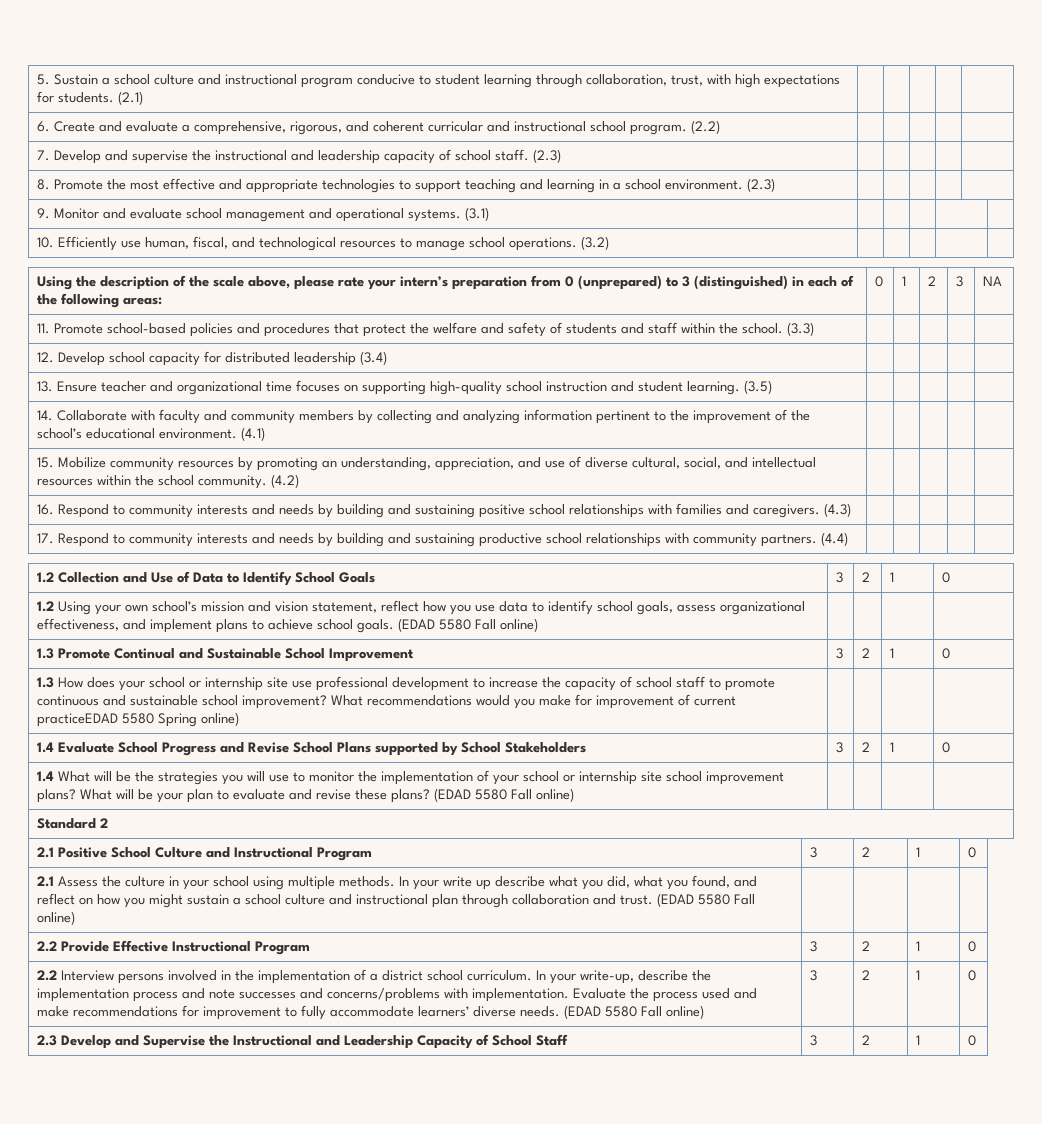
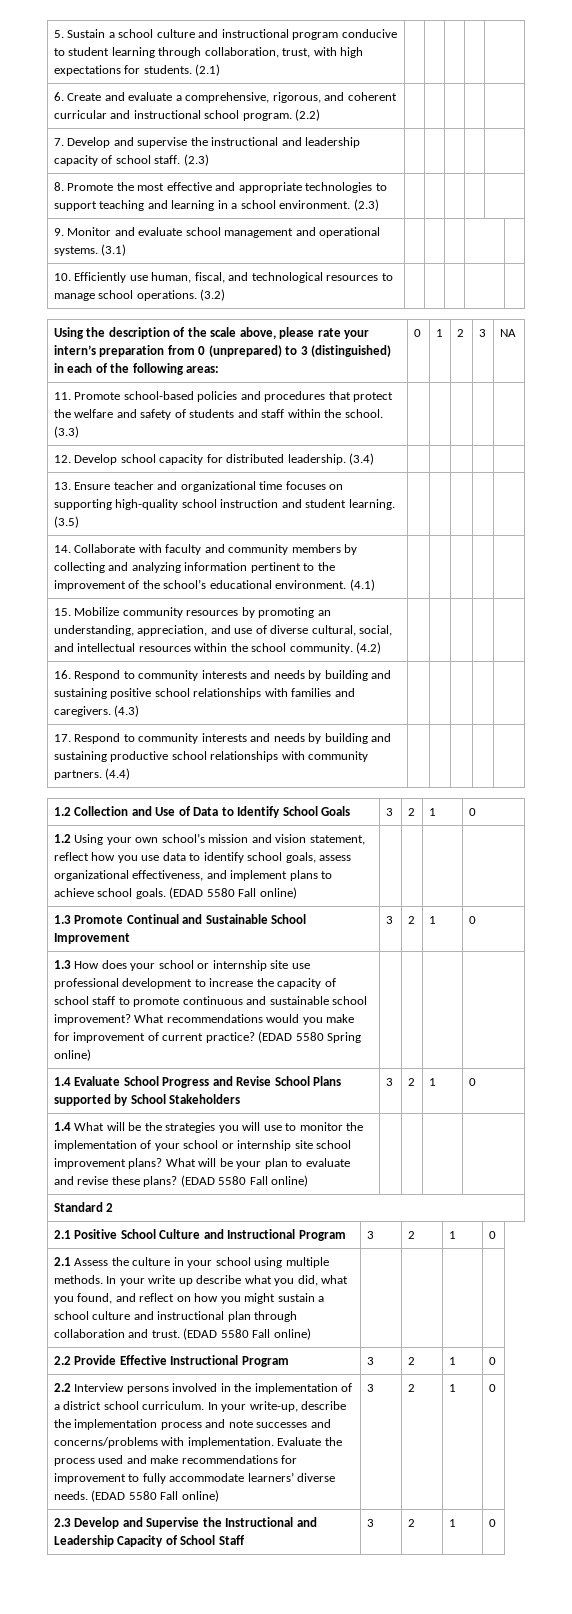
- 12. Develop school capacity for distributed leadership (3.4) | | | | |
+ 12. Develop school capacity for distributed leadership. (3.4) | | | | |
- 1.3 How does your school or internship site use professional development to increase the capacity of school staff to promote continuous and sustainable school improvement? What recommendations would you make for improvement of current practiceEDAD 5580 Spring online) | | | |
+ 1.3 How does your school or internship site use professional development to increase the capacity of school staff to promote continuous and sustainable school improvement? What recommendations would you make for improvement of current practice? (EDAD 5580 Spring online) | | | |

